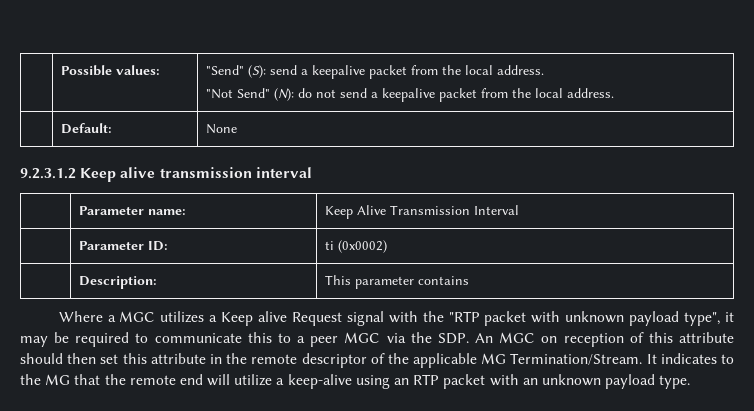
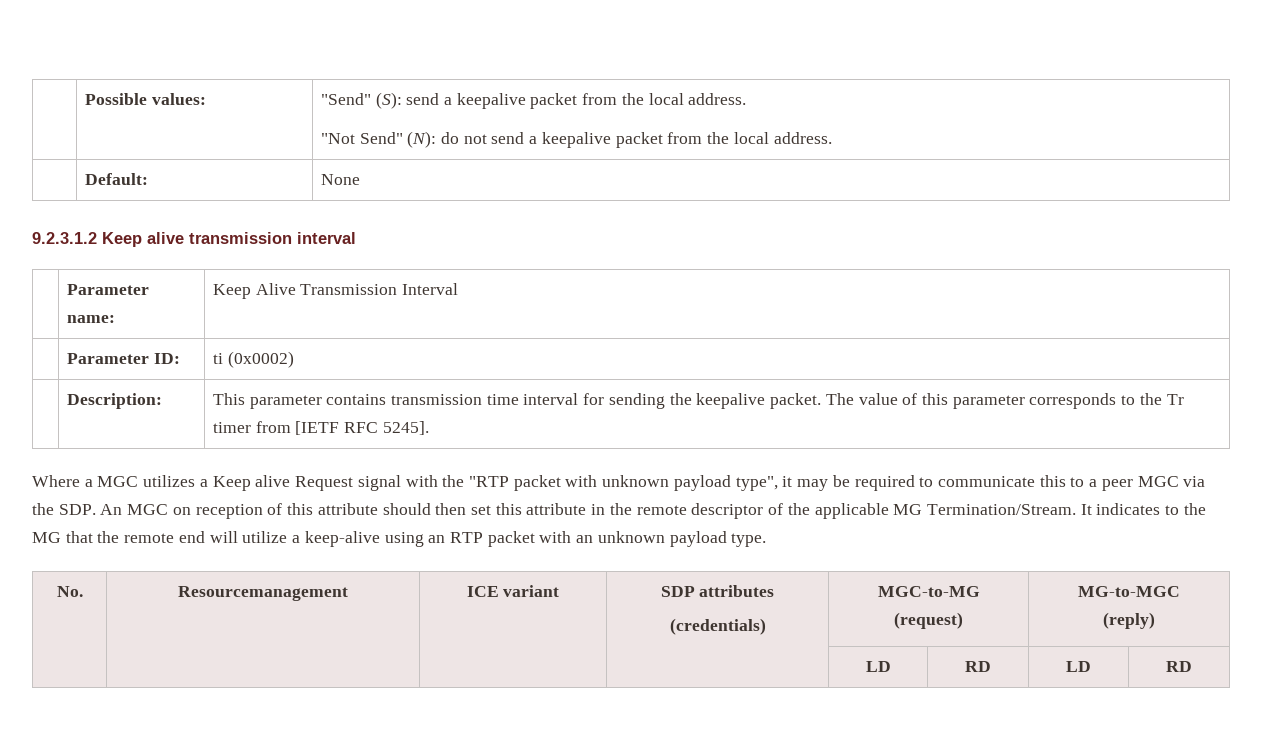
- | Description: | This parameter contains
+ | Description: | This parameter contains transmission time interval for sending the keepalive packet. The value of this parameter corresponds to the Tr timer from [IETF RFC 5245].
+ No. | Resourcemanagement | ICE variant | SDP attributes
+ (credentials) | MGC-to-MG
+ (request) | MG-to-MGC
+ (reply)
+ | | | | LD | RD | LD | RD

